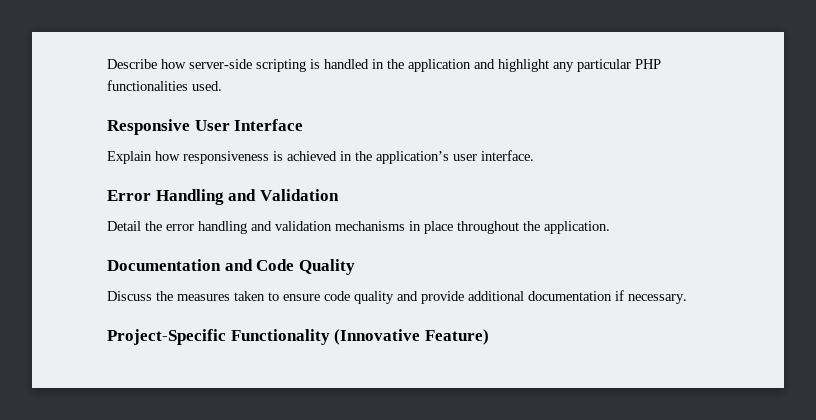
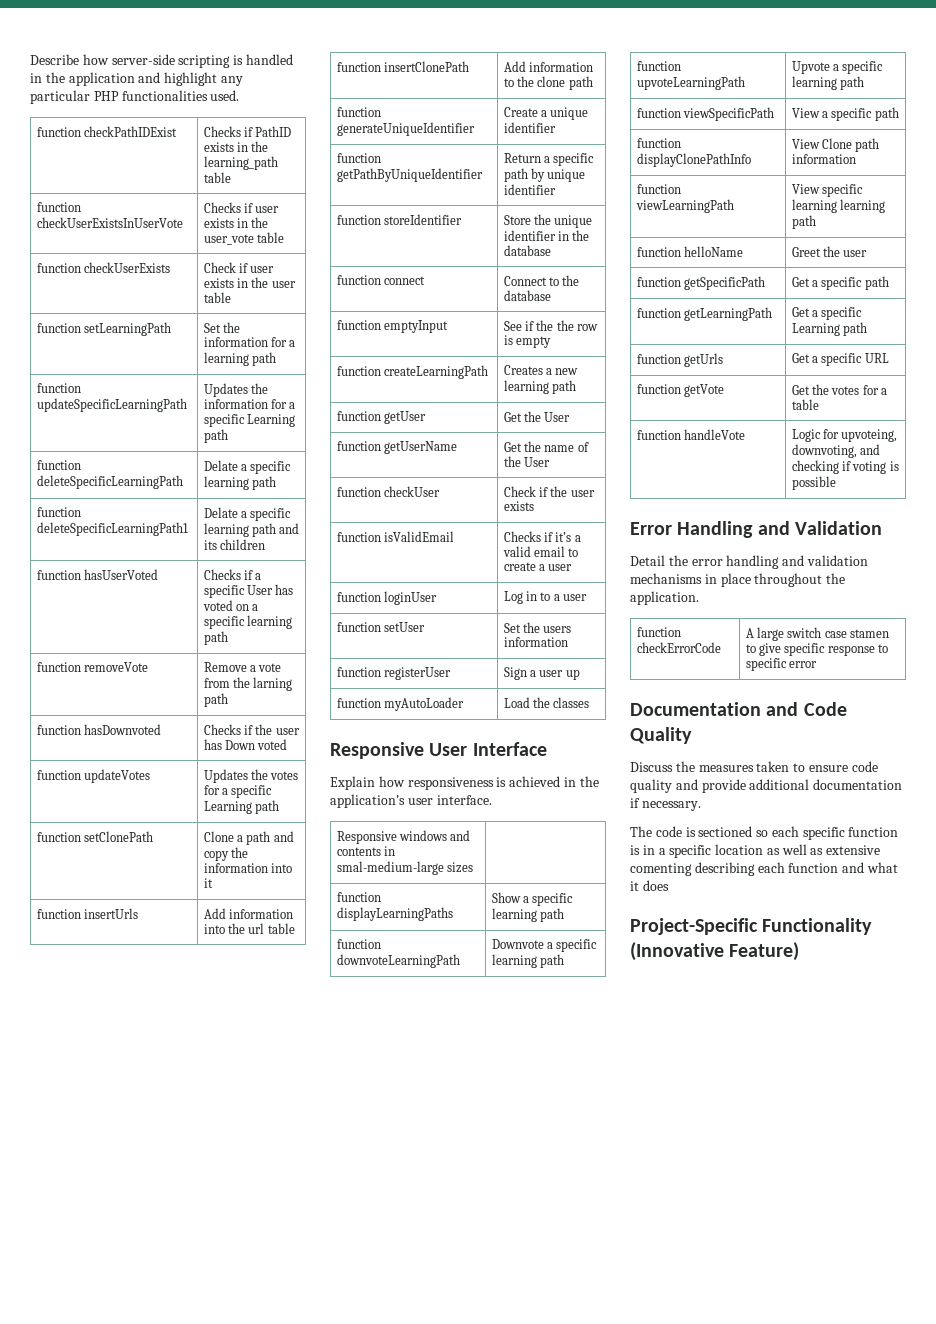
+ function checkPathIDExist | Checks if PathID exists in the learning_path table
+ function checkUserExistsInUserVote | Checks if user exists in the user_vote table
+ function checkUserExists | Check if user exists in the user table
+ function setLearningPath | Set the information for a learning path
+ function updateSpecificLearningPath | Updates the information for a specific Learning path
+ function deleteSpecificLearningPath | Delate a specific learning path
+ function deleteSpecificLearningPath1 | Delate a specific learning path and its children
+ function hasUserVoted | Checks if a specific User has voted on a specific learning path
+ function removeVote | Remove a vote from the larning path
+ function hasDownvoted | Checks if the user has Down voted
+ function updateVotes | Updates the votes for a specific Learning path
+ function setClonePath | Clone a path and copy the information into it
+ function insertUrls | Add information into the url table
+ function insertClonePath | Add information to the clone path
+ function generateUniqueIdentifier | Create a unique identifier
+ function getPathByUniqueIdentifier | Return a specific path by unique identifier
+ function storeIdentifier | Store the unique identifier in the database
+ function connect | Connect to the database
+ function emptyInput | See if the the row is empty
+ function createLearningPath | Creates a new learning path
+ function getUser | Get the User
+ function getUserName | Get the name of the User
+ function checkUser | Check if the user exists
+ function isValidEmail | Checks if it’s a valid email to create a user
+ function loginUser | Log in to a user
+ function setUser | Set the users information
+ function registerUser | Sign a user up
+ function myAutoLoader | Load the classes
+ Responsive windows and contents in smal-medium-large sizes |
+ function displayLearningPaths | Show a specific learning path
+ function downvoteLearningPath | Downvote a specific learning path
+ function upvoteLearningPath | Upvote a specific learning path
+ function viewSpecificPath | View a specific path
+ function displayClonePathInfo | View Clone path information
+ function viewLearningPath | View specific learning learning path
+ function helloName | Greet the user
+ function getSpecificPath | Get a specific path
+ function getLearningPath | Get a specific Learning path
+ function getUrls | Get a specific URL
+ function getVote | Get the votes for a table
+ function handleVote | Logic for upvoteing, downvoting, and checking if voting is possible
+ function checkErrorCode | A large switch case stamen to give specific response to specific error
+ The code is sectioned so each specific function is in a specific location as well as extensive comenting describing each function and what it does

